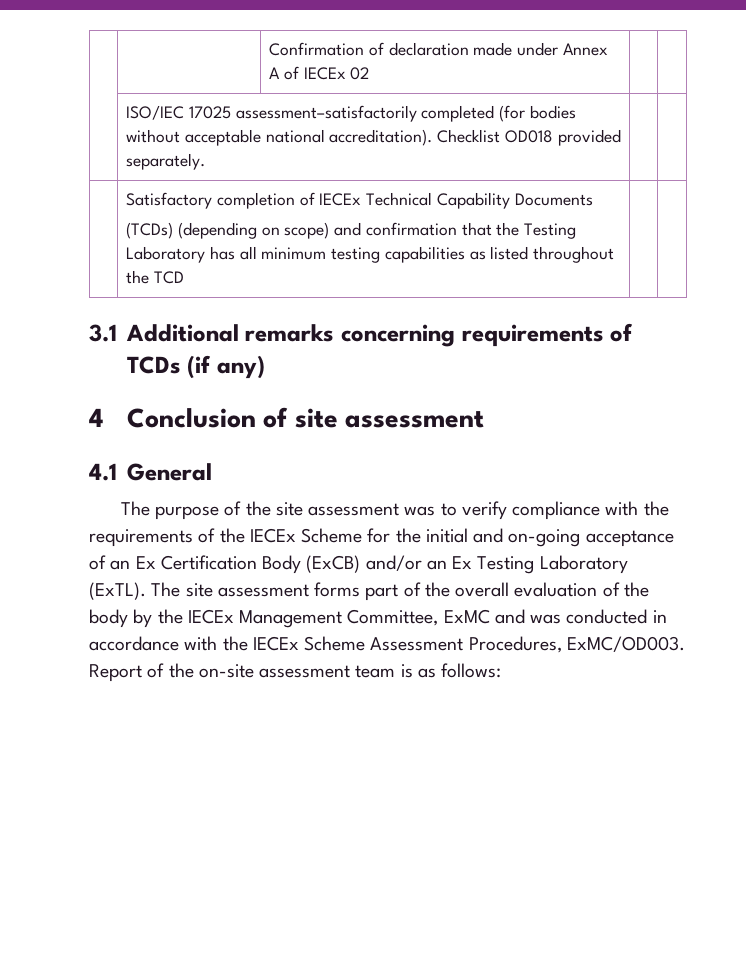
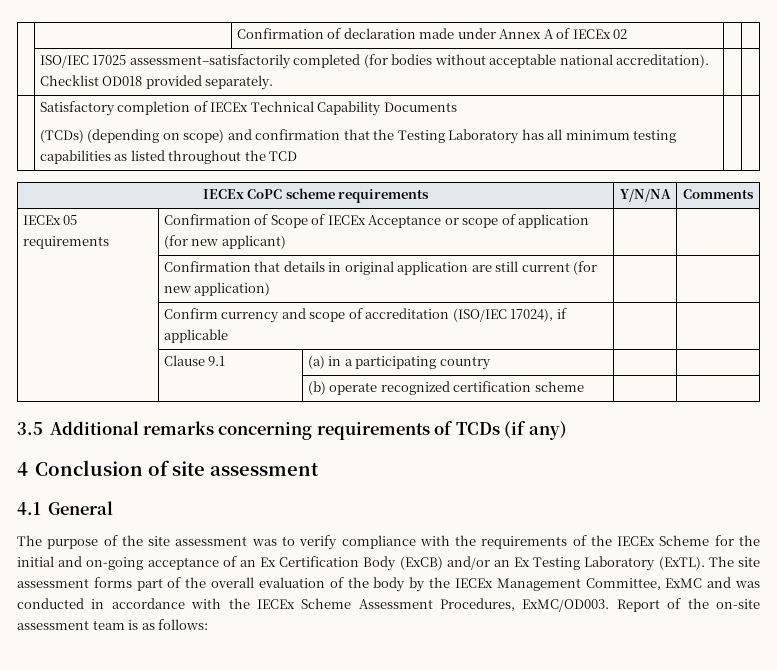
- 3.1 Additional remarks concerning requirements of TCDs (if any)
+ IECEx CoPC scheme requirements | Y/N/NA | Comments
+ IECEx 05 requirements | Confirmation of Scope of IECEx Acceptance or scope of application (for new applicant) | |
+ | Confirmation that details in original application are still current (for new application) | |
+ | Confirm currency and scope of accreditation (ISO/IEC 17024), if applicable | |
+ | Clause 9.1 | (a) in a participating country | |
+ | | (b) operate recognized certification scheme | |
+ 3.5 Additional remarks concerning requirements of TCDs (if any)

